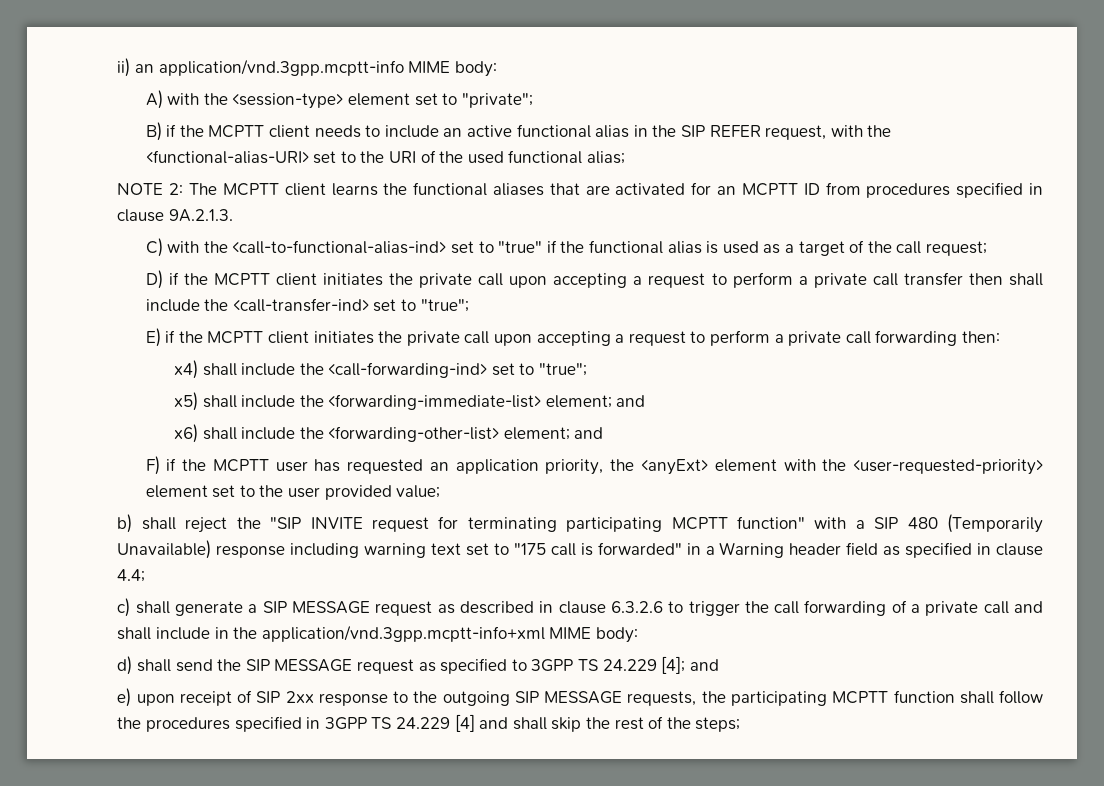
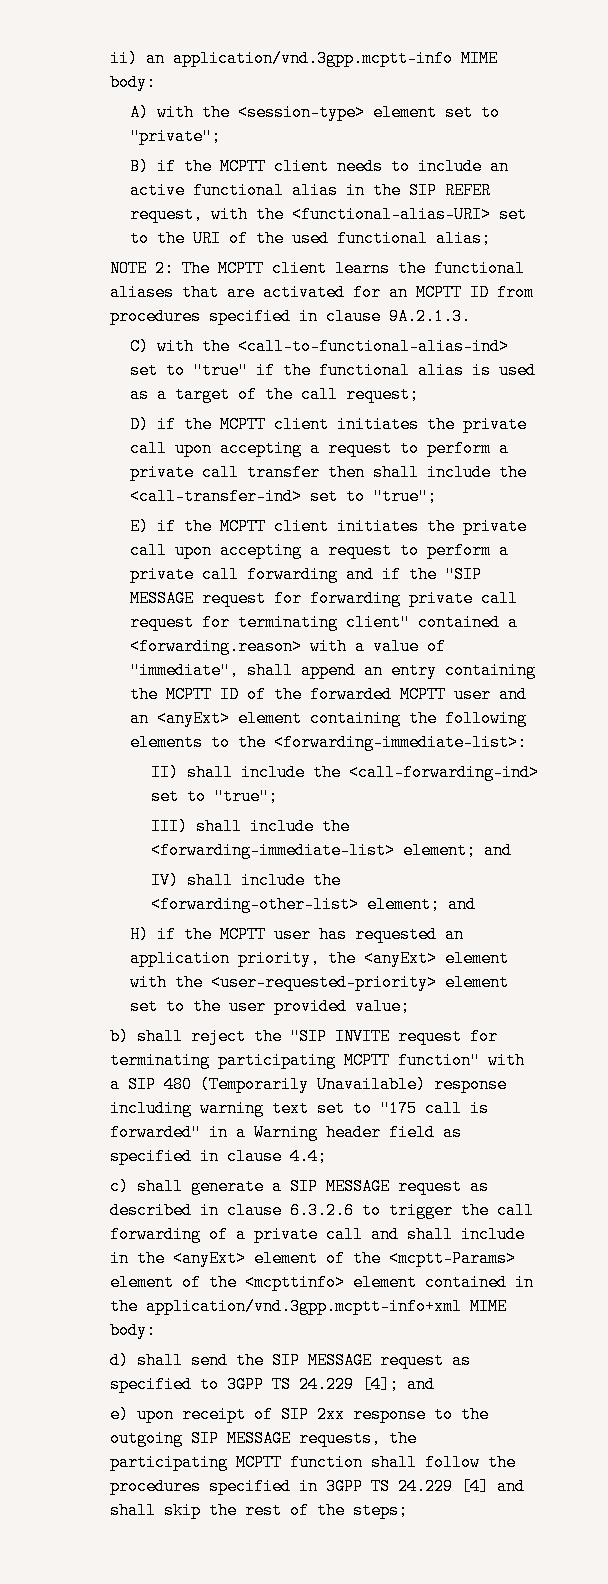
- E) if the MCPTT client initiates the private call upon accepting a request to perform a private call forwarding then:
- x4) shall include the <call-forwarding-ind> set to "true";
+ E) if the MCPTT client initiates the private call upon accepting a request to perform a private call forwarding and if the "SIP MESSAGE request for forwarding private call request for terminating client" contained a <forwarding.reason> with a value of "immediate", shall append an entry containing the MCPTT ID of the forwarded MCPTT user and an <anyExt> element containing the following elements to the <forwarding-immediate-list>:
+ II) shall include the <call-forwarding-ind> set to "true";
- x5) shall include the <forwarding-immediate-list> element; and
+ III) shall include the <forwarding-immediate-list> element; and
- x6) shall include the <forwarding-other-list> element; and
+ IV) shall include the <forwarding-other-list> element; and
- F) if the MCPTT user has requested an application priority, the <anyExt> element with the <user-requested-priority> element set to the user provided value;
+ H) if the MCPTT user has requested an application priority, the <anyExt> element with the <user-requested-priority> element set to the user provided value;
- c) shall generate a SIP MESSAGE request as described in clause 6.3.2.6 to trigger the call forwarding of a private call and shall include in the application/vnd.3gpp.mcptt-info+xml MIME body:
+ c) shall generate a SIP MESSAGE request as described in clause 6.3.2.6 to trigger the call forwarding of a private call and shall include in the <anyExt> element of the <mcptt-Params> element of the <mcpttinfo> element contained in the application/vnd.3gpp.mcptt-info+xml MIME body:

